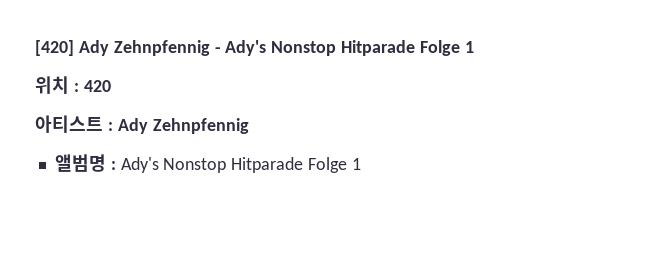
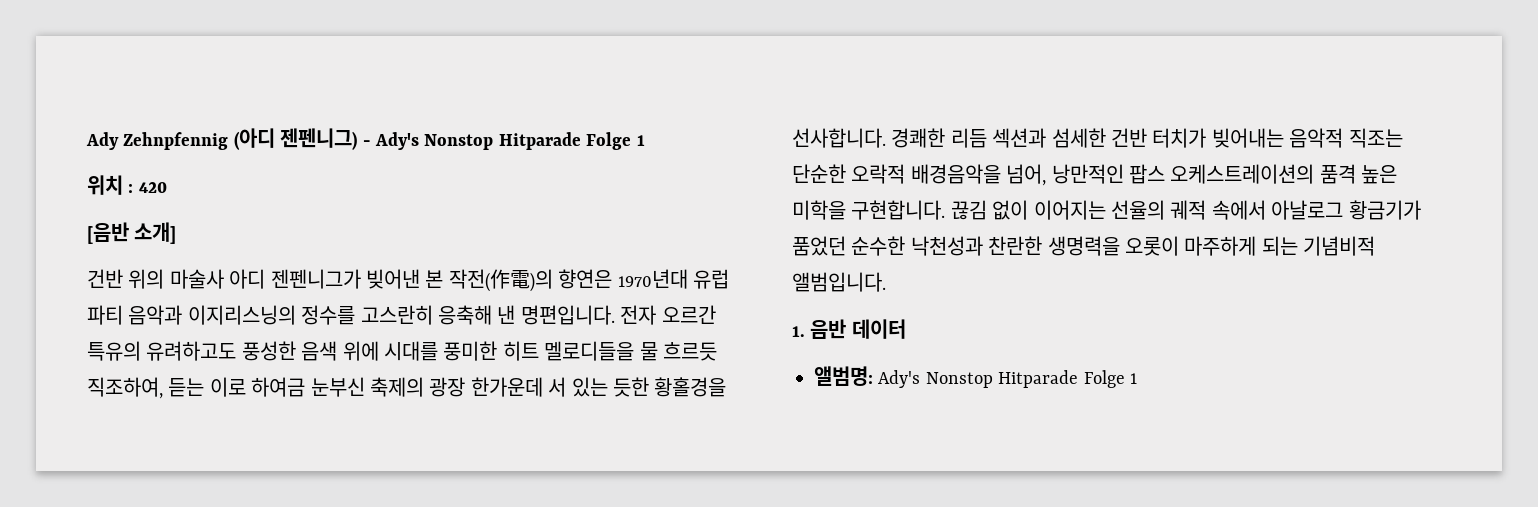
- [420] Ady Zehnpfennig - Ady's Nonstop Hitparade Folge 1
+ Ady Zehnpfennig (아디 젠펜니그) - Ady's Nonstop Hitparade Folge 1
- 아티스트 : Ady Zehnpfennig
- 앨범명 : Ady's Nonstop Hitparade Folge 1
+ [음반 소개]
+ 건반 위의 마술사 아디 젠펜니그가 빚어낸 본 작전(作電)의 향연은 1970년대 유럽 파티 음악과 이지리스닝의 정수를 고스란히 응축해 낸 명편입니다. 전자 오르간 특유의 유려하고도 풍성한 음색 위에 시대를 풍미한 히트 멜로디들을 물 흐르듯 직조하여, 듣는 이로 하여금 눈부신 축제의 광장 한가운데 서 있는 듯한 황홀경을 선사합니다. 경쾌한 리듬 섹션과 섬세한 건반 터치가 빚어내는 음악적 직조는 단순한 오락적 배경음악을 넘어, 낭만적인 팝스 오케스트레이션의 품격 높은 미학을 구현합니다. 끊김 없이 이어지는 선율의 궤적 속에서 아날로그 황금기가 품었던 순수한 낙천성과 찬란한 생명력을 오롯이 마주하게 되는 기념비적 앨범입니다.
+ 1. 음반 데이터
+ 앨범명: Ady's Nonstop Hitparade Folge 1

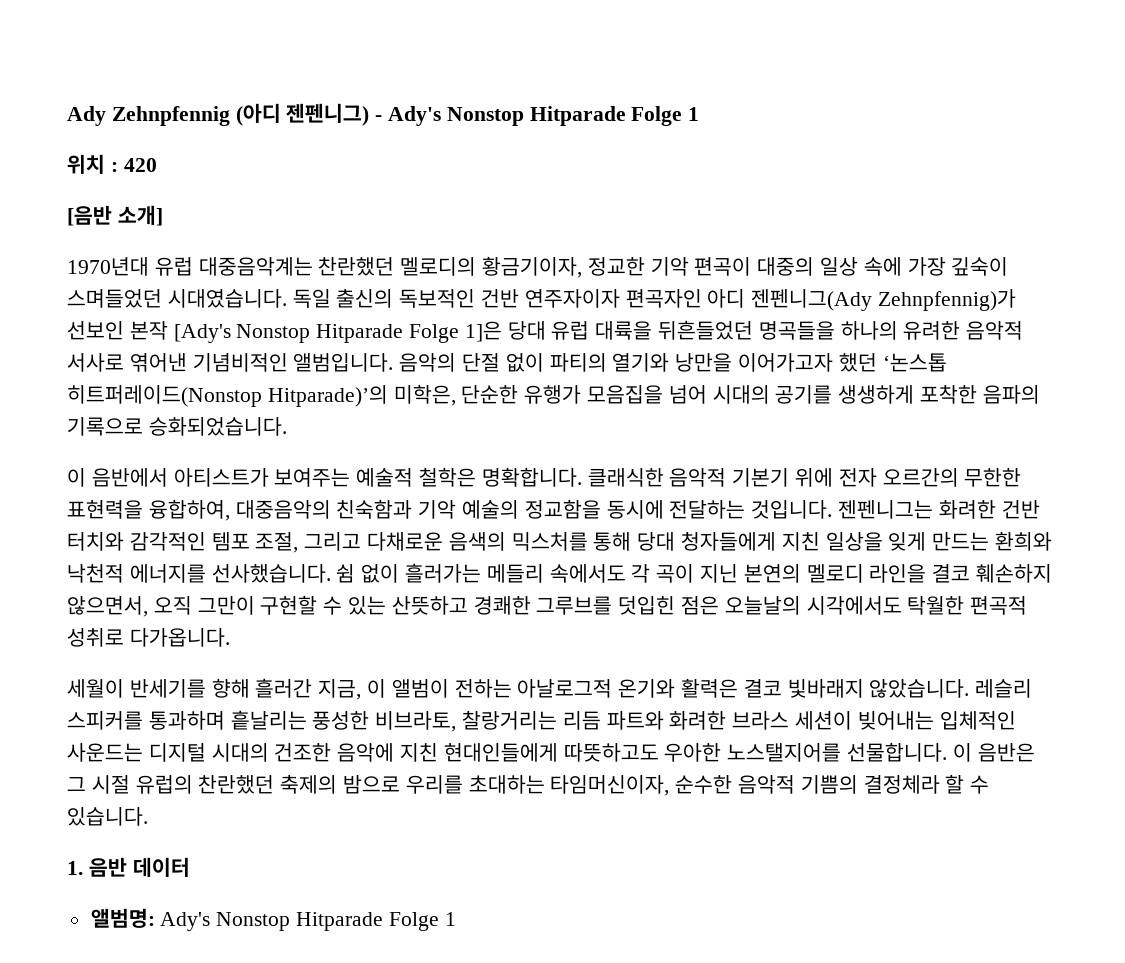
- 건반 위의 마술사 아디 젠펜니그가 빚어낸 본 작전(作電)의 향연은 1970년대 유럽 파티 음악과 이지리스닝의 정수를 고스란히 응축해 낸 명편입니다. 전자 오르간 특유의 유려하고도 풍성한 음색 위에 시대를 풍미한 히트 멜로디들을 물 흐르듯 직조하여, 듣는 이로 하여금 눈부신 축제의 광장 한가운데 서 있는 듯한 황홀경을 선사합니다. 경쾌한 리듬 섹션과 섬세한 건반 터치가 빚어내는 음악적 직조는 단순한 오락적 배경음악을 넘어, 낭만적인 팝스 오케스트레이션의 품격 높은 미학을 구현합니다. 끊김 없이 이어지는 선율의 궤적 속에서 아날로그 황금기가 품었던 순수한 낙천성과 찬란한 생명력을 오롯이 마주하게 되는 기념비적 앨범입니다.
+ 1970년대 유럽 대중음악계는 찬란했던 멜로디의 황금기이자, 정교한 기악 편곡이 대중의 일상 속에 가장 깊숙이 스며들었던 시대였습니다. 독일 출신의 독보적인 건반 연주자이자 편곡자인 아디 젠펜니그(Ady Zehnpfennig)가 선보인 본작 [Ady's Nonstop Hitparade Folge 1]은 당대 유럽 대륙을 뒤흔들었던 명곡들을 하나의 유려한 음악적 서사로 엮어낸 기념비적인 앨범입니다. 음악의 단절 없이 파티의 열기와 낭만을 이어가고자 했던 ‘논스톱 히트퍼레이드(Nonstop Hitparade)’의 미학은, 단순한 유행가 모음집을 넘어 시대의 공기를 생생하게 포착한 음파의 기록으로 승화되었습니다.
+ 이 음반에서 아티스트가 보여주는 예술적 철학은 명확합니다. 클래식한 음악적 기본기 위에 전자 오르간의 무한한 표현력을 융합하여, 대중음악의 친숙함과 기악 예술의 정교함을 동시에 전달하는 것입니다. 젠펜니그는 화려한 건반 터치와 감각적인 템포 조절, 그리고 다채로운 음색의 믹스처를 통해 당대 청자들에게 지친 일상을 잊게 만드는 환희와 낙천적 에너지를 선사했습니다. 쉼 없이 흘러가는 메들리 속에서도 각 곡이 지닌 본연의 멜로디 라인을 결코 훼손하지 않으면서, 오직 그만이 구현할 수 있는 산뜻하고 경쾌한 그루브를 덧입힌 점은 오늘날의 시각에서도 탁월한 편곡적 성취로 다가옵니다.
+ 세월이 반세기를 향해 흘러간 지금, 이 앨범이 전하는 아날로그적 온기와 활력은 결코 빛바래지 않았습니다. 레슬리 스피커를 통과하며 흩날리는 풍성한 비브라토, 찰랑거리는 리듬 파트와 화려한 브라스 세션이 빚어내는 입체적인 사운드는 디지털 시대의 건조한 음악에 지친 현대인들에게 따뜻하고도 우아한 노스탤지어를 선물합니다. 이 음반은 그 시절 유럽의 찬란했던 축제의 밤으로 우리를 초대하는 타임머신이자, 순수한 음악적 기쁨의 결정체라 할 수 있습니다.

